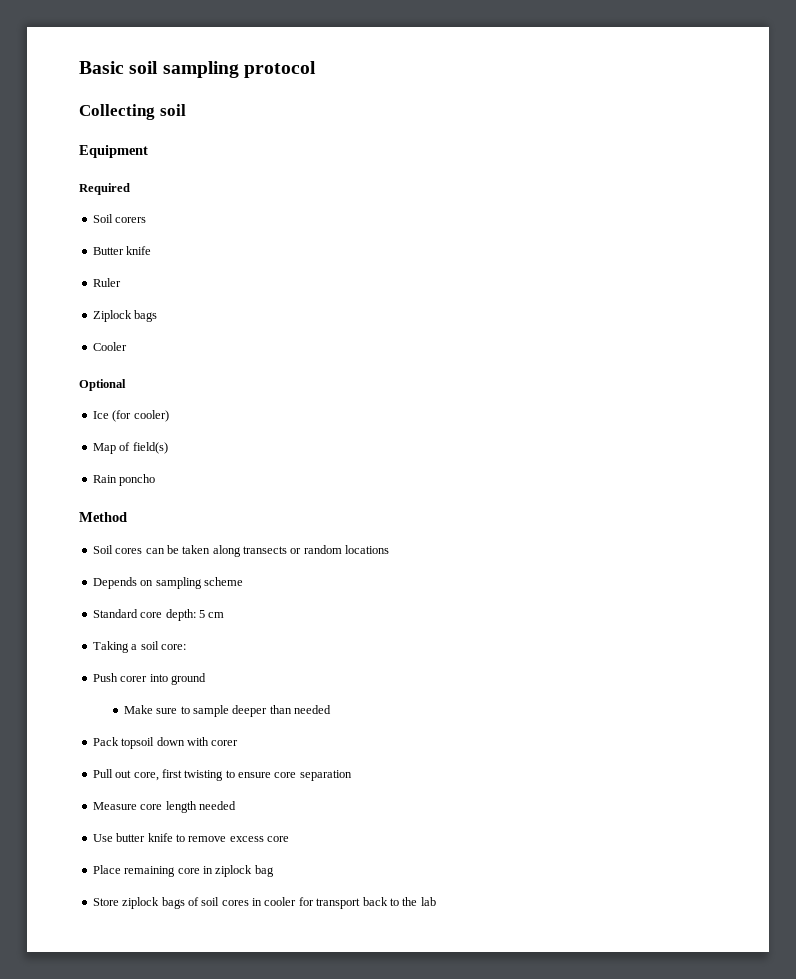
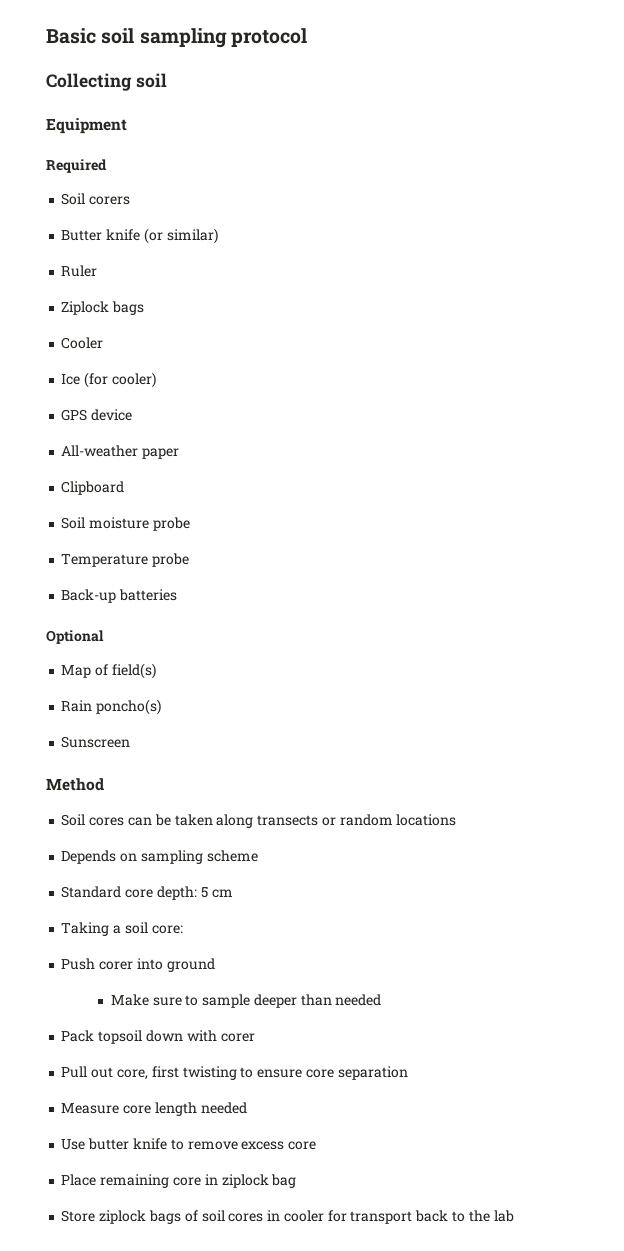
- Butter knife
+ Butter knife (or similar)
- Optional
+ GPS device
+ All-weather paper
+ Clipboard
+ Soil moisture probe
+ Temperature probe
+ Back-up batteries
+ Optional
- Rain poncho
+ Rain poncho(s)
+ Sunscreen

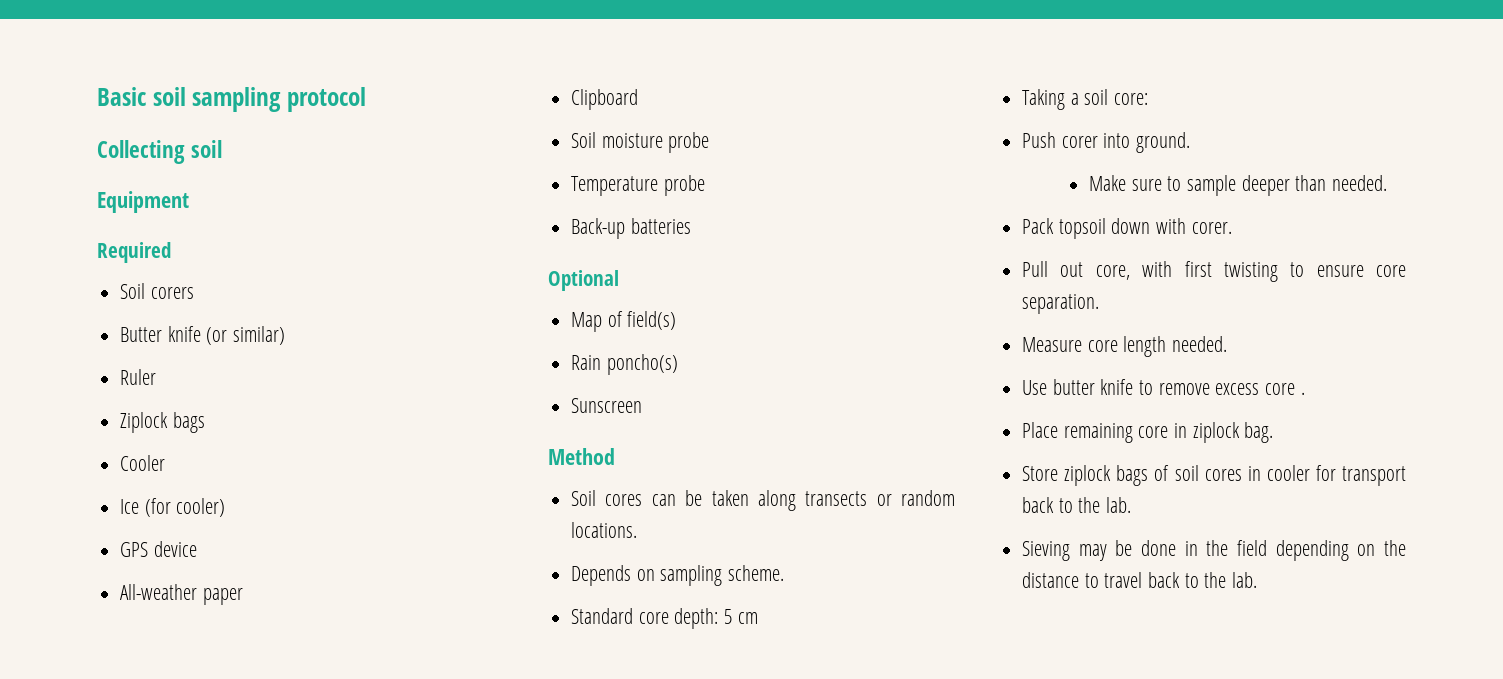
- Soil cores can be taken along transects or random locations
+ Soil cores can be taken along transects or random locations.
- Depends on sampling scheme
+ Depends on sampling scheme.
- Push corer into ground
+ Push corer into ground.
- Make sure to sample deeper than needed
+ Make sure to sample deeper than needed.
- Pack topsoil down with corer
+ Pack topsoil down with corer.
- Pull out core, first twisting to ensure core separation
+ Pull out core, with first twisting to ensure core separation.
- Measure core length needed
+ Measure core length needed.
- Use butter knife to remove excess core
+ Use butter knife to remove excess core .
- Place remaining core in ziplock bag
+ Place remaining core in ziplock bag.
- Store ziplock bags of soil cores in cooler for transport back to the lab
+ Store ziplock bags of soil cores in cooler for transport back to the lab.
+ Sieving may be done in the field depending on the distance to travel back to the lab.

